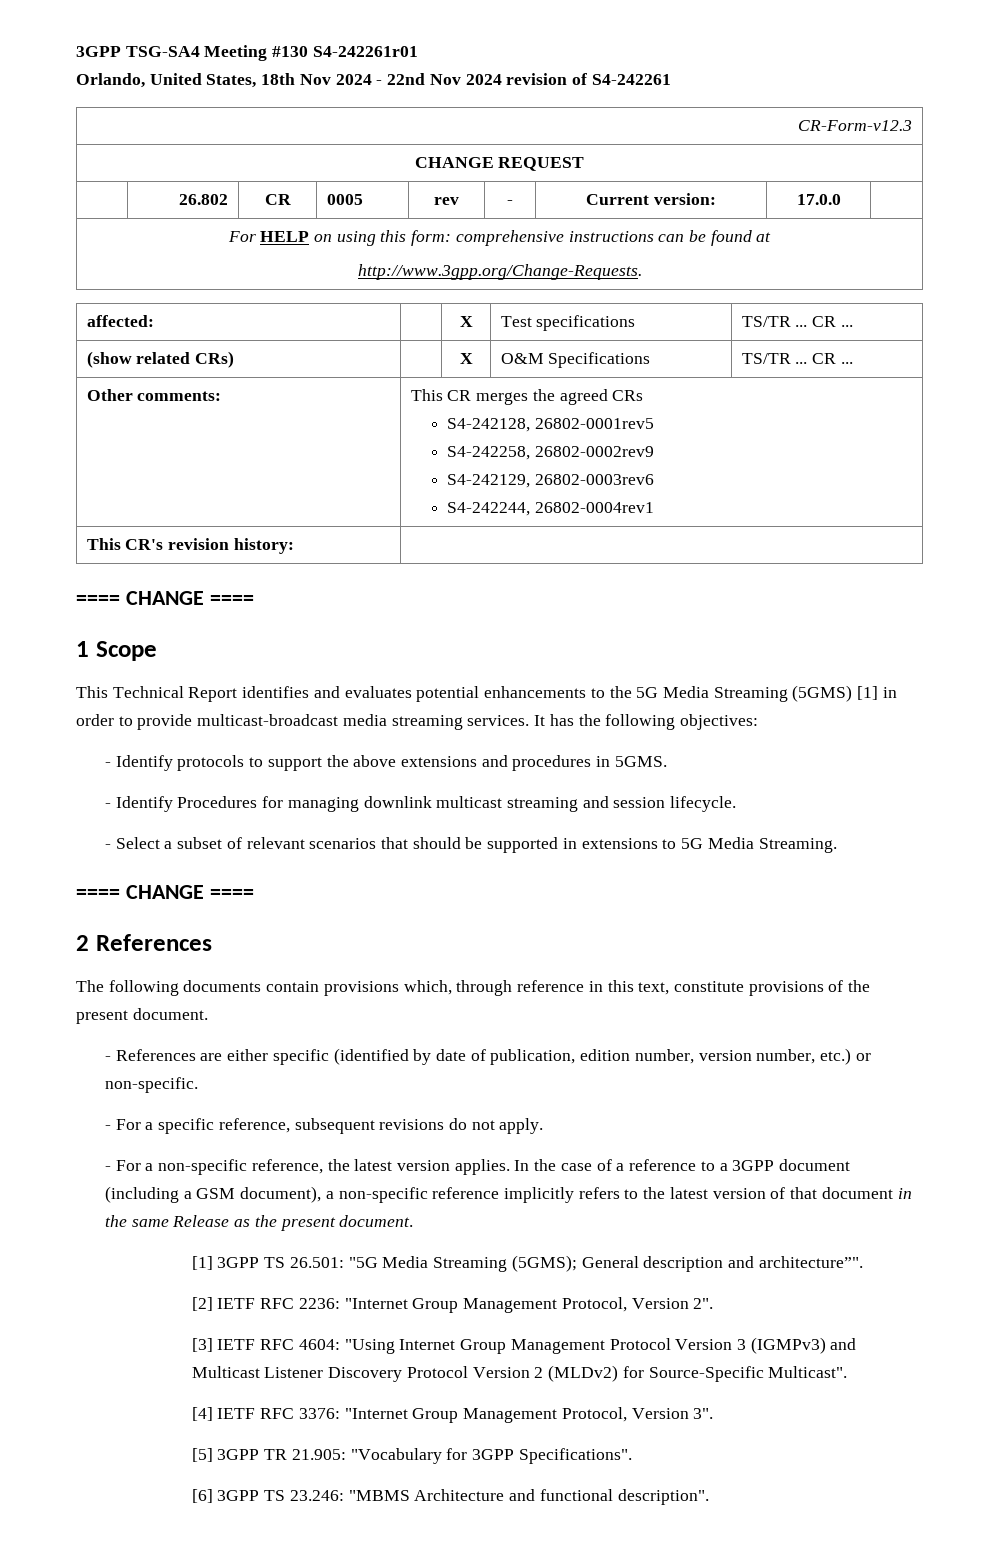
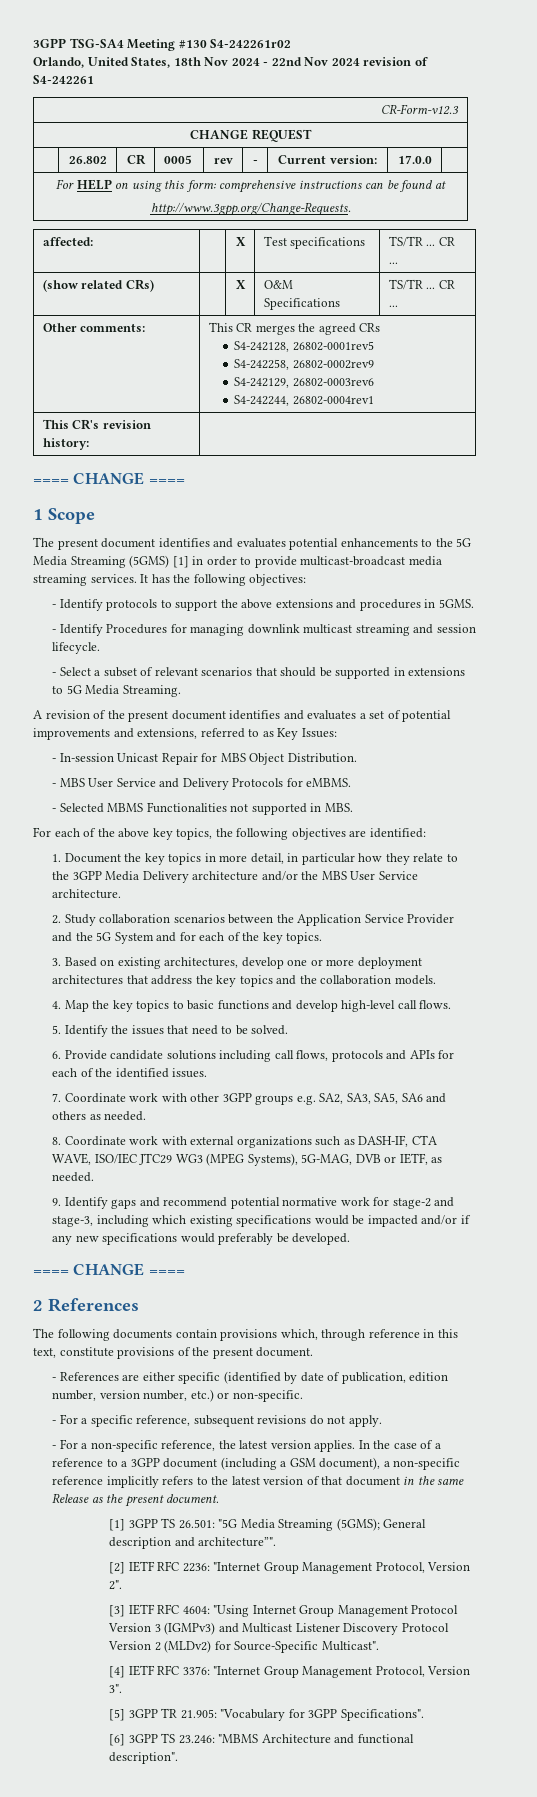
- 3GPP TSG-SA4 Meeting #130 S4-242261r01
+ 3GPP TSG-SA4 Meeting #130 S4-242261r02
- This Technical Report identifies and evaluates potential enhancements to the 5G Media Streaming (5GMS) [1] in order to provide multicast-broadcast media streaming services.
+ The present document identifies and evaluates potential enhancements to the 5G Media Streaming (5GMS) [1] in order to provide multicast-broadcast media streaming services.
+ A revision of the present document identifies and evaluates a set of potential improvements and extensions, referred to as Key Issues:
+ - In-session Unicast Repair for MBS Object Distribution.
+ - MBS User Service and Delivery Protocols for eMBMS.
+ - Selected MBMS Functionalities not supported in MBS.
+ For each of the above key topics, the following objectives are identified:
+ 1. Document the key topics in more detail, in particular how they relate to the 3GPP Media Delivery architecture and/or the MBS User Service architecture.
+ 2. Study collaboration scenarios between the Application Service Provider and the 5G System and for each of the key topics.
+ 3. Based on existing architectures, develop one or more deployment architectures that address the key topics and the collaboration models.
+ 4. Map the key topics to basic functions and develop high-level call flows.
+ 5. Identify the issues that need to be solved.
+ 6. Provide candidate solutions including call flows, protocols and APIs for each of the identified issues.
+ 7. Coordinate work with other 3GPP groups e.g. SA2, SA3, SA5, SA6 and others as needed.
+ 8. Coordinate work with external organizations such as DASH-IF, CTA WAVE, ISO/IEC JTC29 WG3 (MPEG Systems), 5G-MAG, DVB or IETF, as needed.
+ 9. Identify gaps and recommend potential normative work for stage-2 and stage-3, including which existing specifications would be impacted and/or if any new specifications would preferably be developed.

